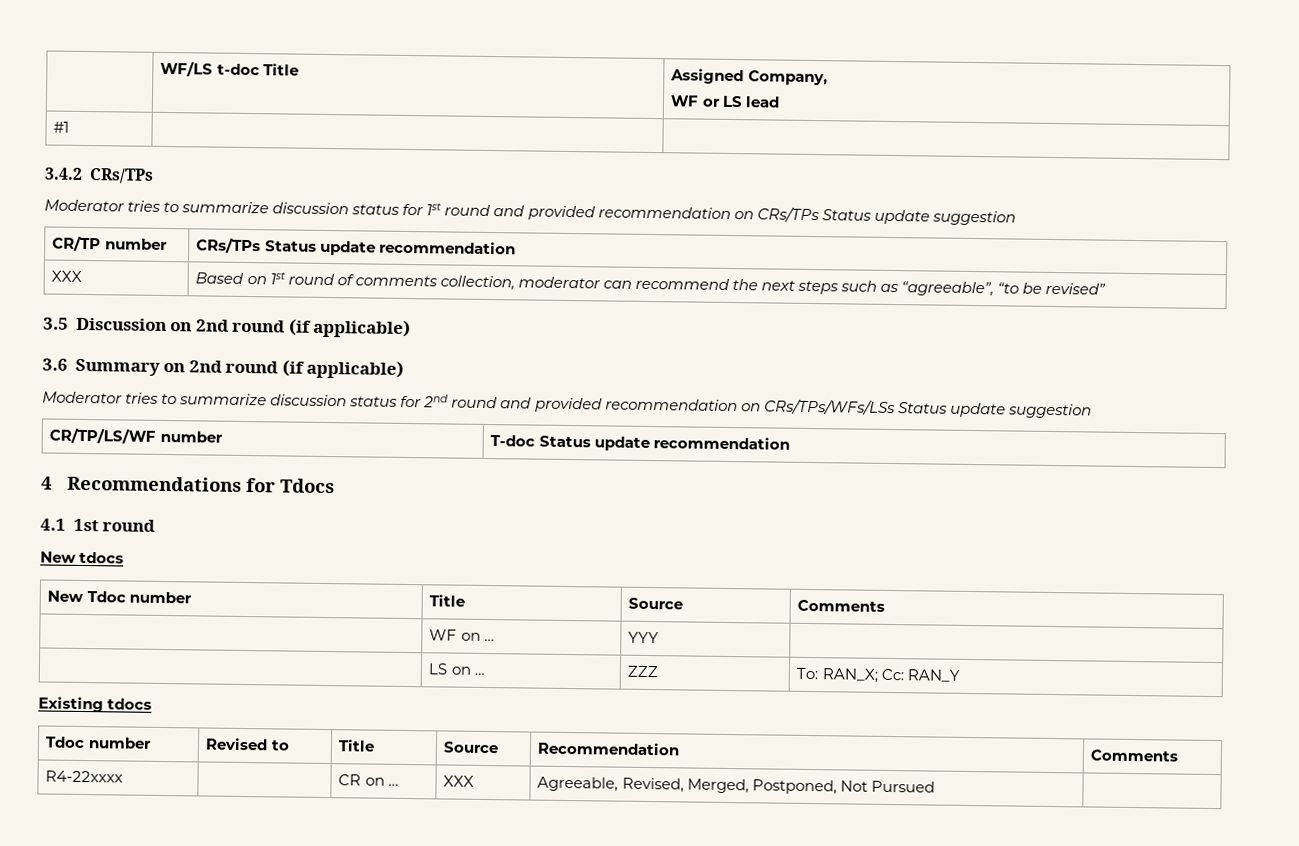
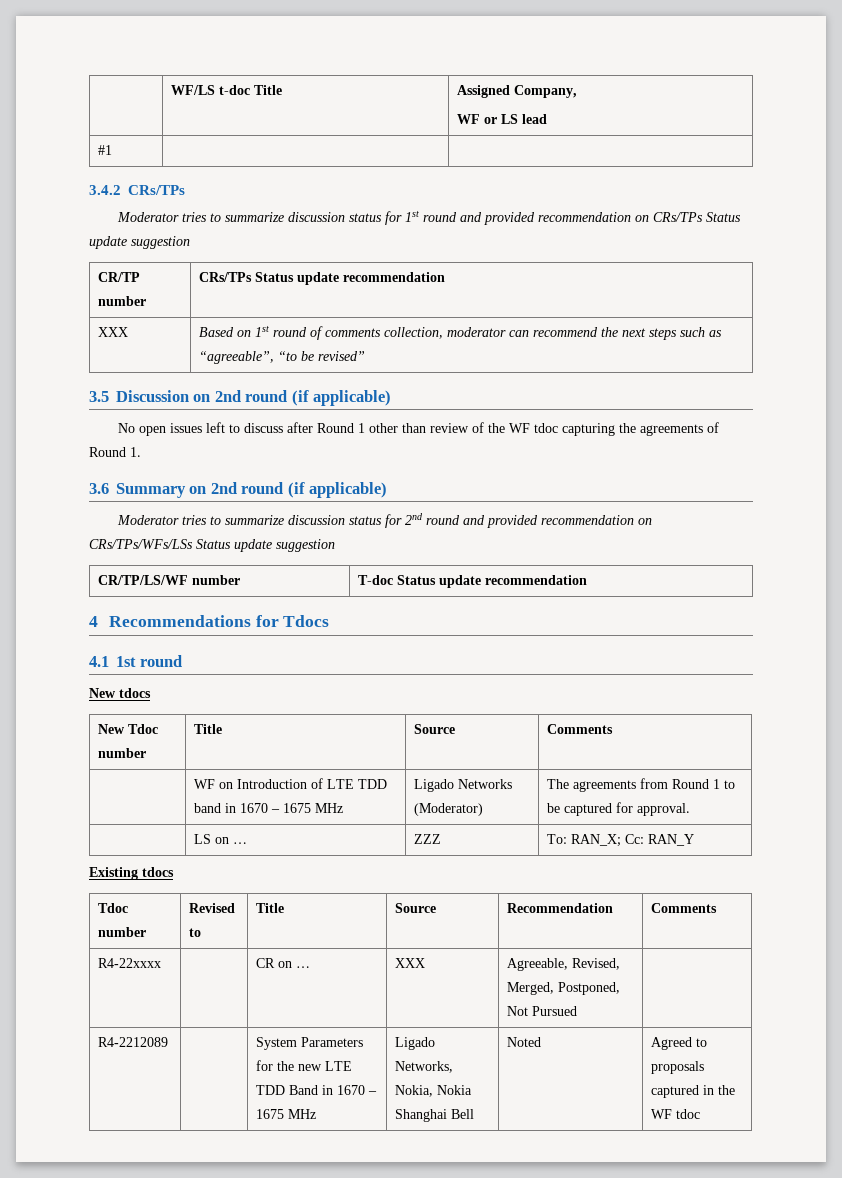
+ No open issues left to discuss after Round 1 other than review of the WF tdoc capturing the agreements of Round 1.
- | WF on … | YYY |
+ | WF on Introduction of LTE TDD band in 1670 – 1675 MHz | Ligado Networks (Moderator) | The agreements from Round 1 to be captured for approval.
+ R4-2212089 | | System Parameters for the new LTE TDD Band in 1670 – 1675 MHz | Ligado Networks, Nokia, Nokia Shanghai Bell | Noted | Agreed to proposals captured in the WF tdoc

